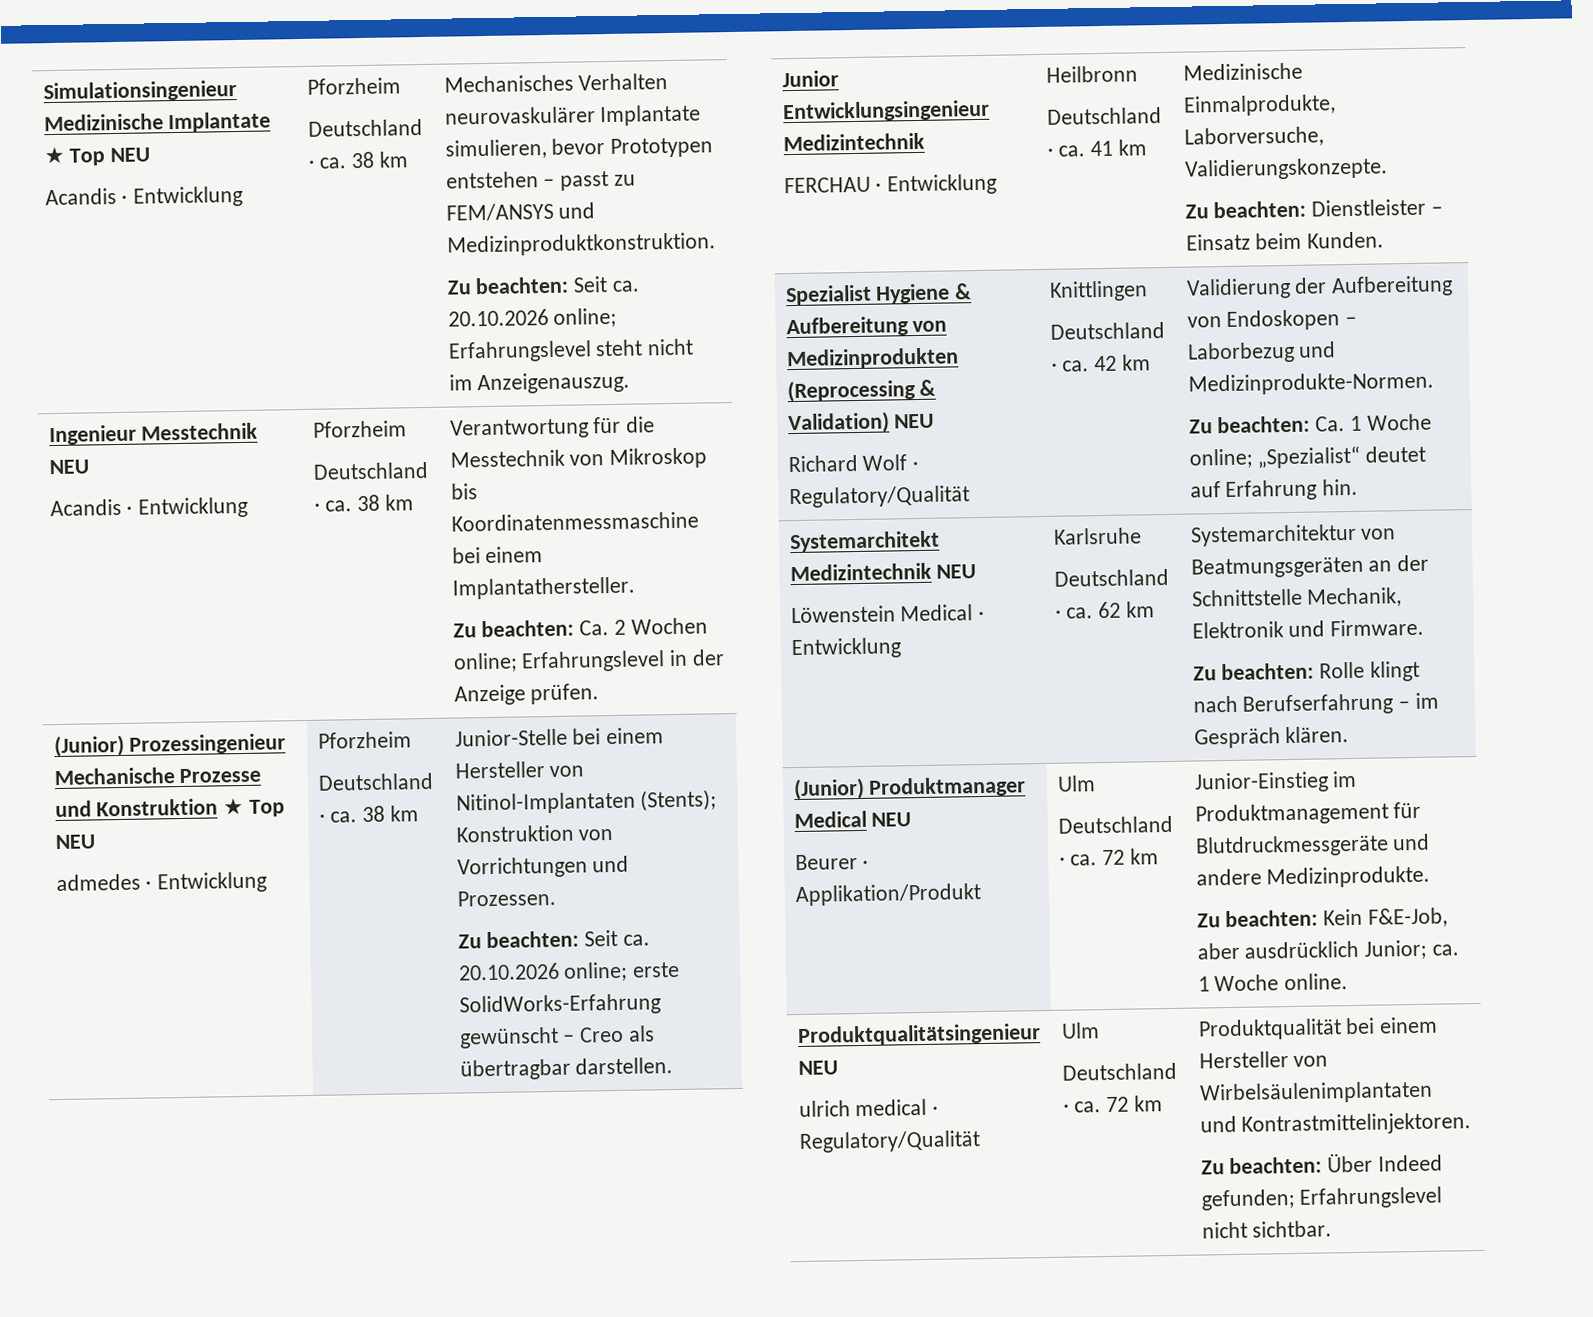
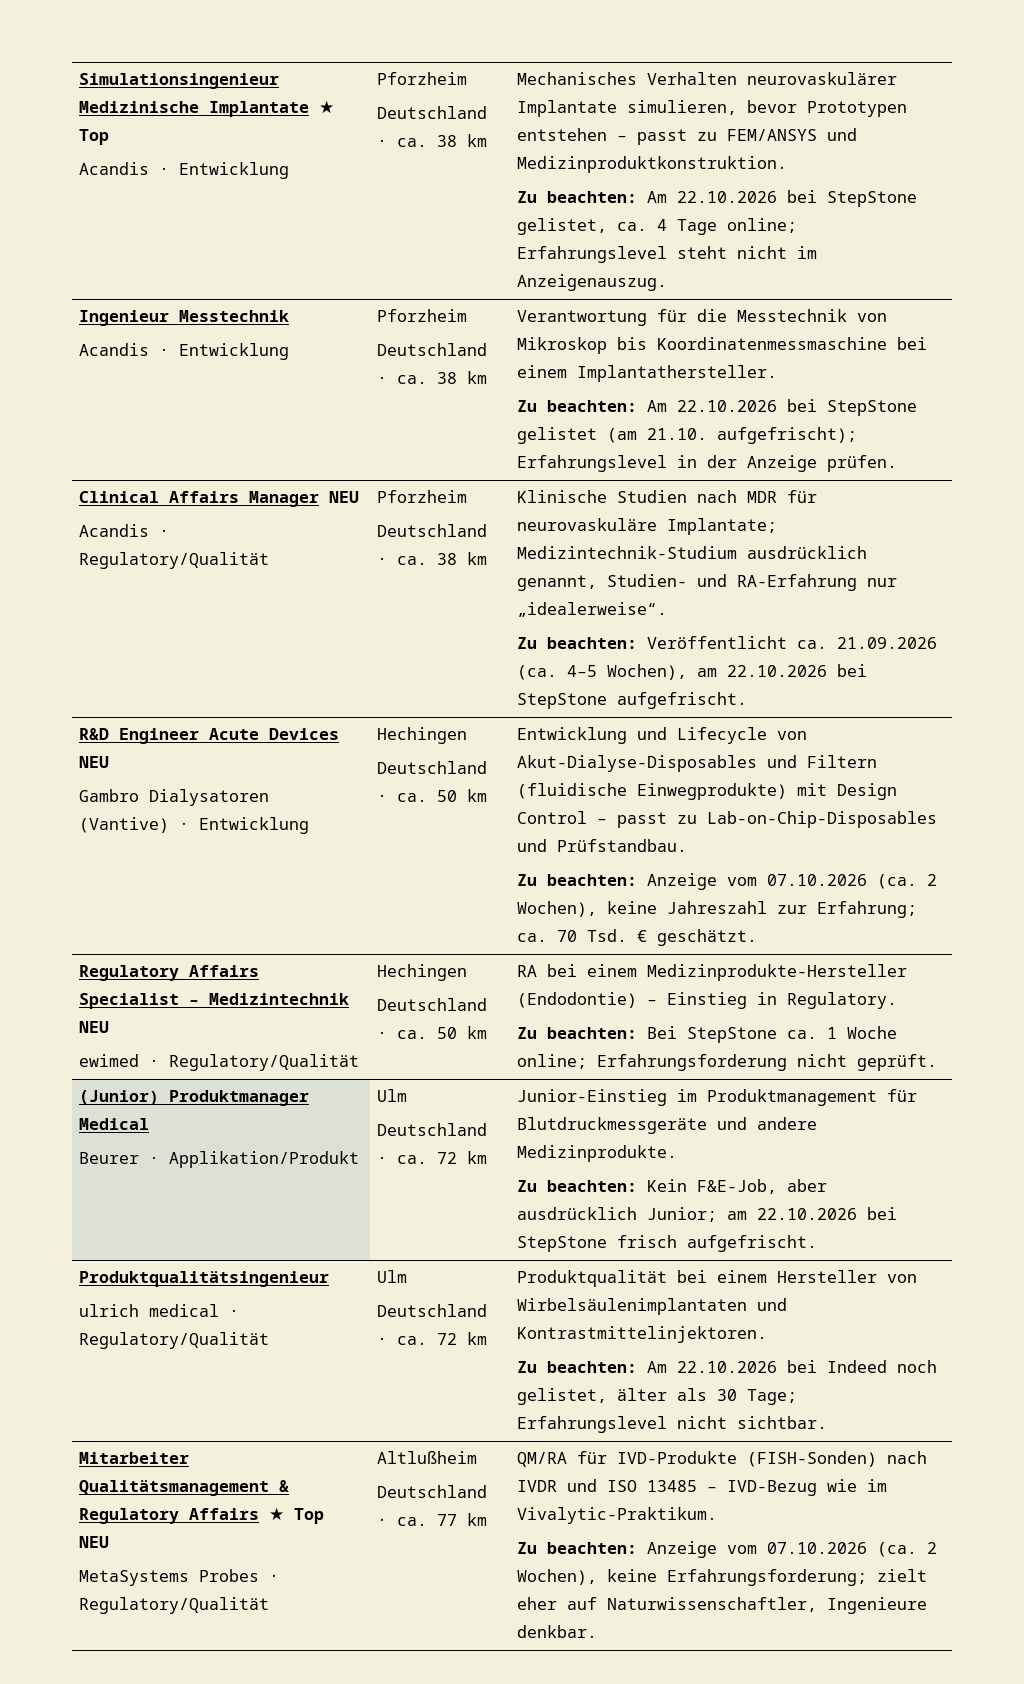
- Simulationsingenieur Medizinische Implantate ★ Top NEU
+ Simulationsingenieur Medizinische Implantate ★ Top
- Zu beachten: Seit ca. 20.10.2026 online; Erfahrungslevel steht nicht im Anzeigenauszug.
+ Zu beachten: Am 22.10.2026 bei StepStone gelistet, ca. 4 Tage online; Erfahrungslevel steht nicht im Anzeigenauszug.
- Ingenieur Messtechnik NEU
+ Ingenieur Messtechnik
  Acandis · Entwicklung | Pforzheim
  Deutschland · ca. 38 km | Verantwortung für die Messtechnik von Mikroskop bis Koordinatenmessmaschine bei einem Implantathersteller.
- Zu beachten: Ca. 2 Wochen online; Erfahrungslevel in der Anzeige prüfen.
+ Zu beachten: Am 22.10.2026 bei StepStone gelistet (am 21.10. aufgefrischt); Erfahrungslevel in der Anzeige prüfen.
- (Junior) Prozessingenieur Mechanische Prozesse und Konstruktion ★ Top NEU
- admedes · Entwicklung | Pforzheim
- Deutschland · ca. 38 km | Junior-Stelle bei einem Hersteller von Nitinol-Implantaten (Stents); Konstruktion von Vorrichtungen und Prozessen.
- Zu beachten: Seit ca. 20.10.2026 online; erste SolidWorks-Erfahrung gewünscht – Creo als übertragbar darstellen.
- Junior Entwicklungsingenieur Medizintechnik
- FERCHAU · Entwicklung | Heilbronn
- Deutschland · ca. 41 km | Medizinische Einmalprodukte, Laborversuche, Validierungskonzepte.
- Zu beachten: Dienstleister – Einsatz beim Kunden.
- Spezialist Hygiene & Aufbereitung von Medizinprodukten (Reprocessing & Validation) NEU
- Richard Wolf · Regulatory/Qualität | Knittlingen
- Deutschland · ca. 42 km | Validierung der Aufbereitung von Endoskopen – Laborbezug und Medizinprodukte-Normen.
- Zu beachten: Ca. 1 Woche online; „Spezialist“ deutet auf Erfahrung hin.
- Systemarchitekt Medizintechnik NEU
- Löwenstein Medical · Entwicklung | Karlsruhe
- Deutschland · ca. 62 km | Systemarchitektur von Beatmungsgeräten an der Schnittstelle Mechanik, Elektronik und Firmware.
- Zu beachten: Rolle klingt nach Berufserfahrung – im Gespräch klären.
+ Clinical Affairs Manager NEU
+ Acandis · Regulatory/Qualität | Pforzheim
+ Deutschland · ca. 38 km | Klinische Studien nach MDR für neurovaskuläre Implantate; Medizintechnik-Studium ausdrücklich genannt, Studien- und RA-Erfahrung nur „idealerweise“.
+ Zu beachten: Veröffentlicht ca. 21.09.2026 (ca. 4–5 Wochen), am 22.10.2026 bei StepStone aufgefrischt.
+ R&D Engineer Acute Devices NEU
+ Gambro Dialysatoren (Vantive) · Entwicklung | Hechingen
+ Deutschland · ca. 50 km | Entwicklung und Lifecycle von Akut-Dialyse-Disposables und Filtern (fluidische Einwegprodukte) mit Design Control – passt zu Lab-on-Chip-Disposables und Prüfstandbau.
+ Zu beachten: Anzeige vom 07.10.2026 (ca. 2 Wochen), keine Jahreszahl zur Erfahrung; ca. 70 Tsd. € geschätzt.
+ Regulatory Affairs Specialist – Medizintechnik NEU
+ ewimed · Regulatory/Qualität | Hechingen
+ Deutschland · ca. 50 km | RA bei einem Medizinprodukte-Hersteller (Endodontie) – Einstieg in Regulatory.
+ Zu beachten: Bei StepStone ca. 1 Woche online; Erfahrungsforderung nicht geprüft.
- (Junior) Produktmanager Medical NEU
+ (Junior) Produktmanager Medical
  Beurer · Applikation/Produkt | Ulm
  Deutschland · ca. 72 km | Junior-Einstieg im Produktmanagement für Blutdruckmessgeräte und andere Medizinprodukte.
- Zu beachten: Kein F&E-Job, aber ausdrücklich Junior; ca. 1 Woche online.
+ Zu beachten: Kein F&E-Job, aber ausdrücklich Junior; am 22.10.2026 bei StepStone frisch aufgefrischt.
- Produktqualitätsingenieur NEU
+ Produktqualitätsingenieur
  ulrich medical · Regulatory/Qualität | Ulm
  Deutschland · ca. 72 km | Produktqualität bei einem Hersteller von Wirbelsäulenimplantaten und Kontrastmittelinjektoren.
- Zu beachten: Über Indeed gefunden; Erfahrungslevel nicht sichtbar.
+ Zu beachten: Am 22.10.2026 bei Indeed noch gelistet, älter als 30 Tage; Erfahrungslevel nicht sichtbar.
+ Mitarbeiter Qualitätsmanagement & Regulatory Affairs ★ Top NEU
+ MetaSystems Probes · Regulatory/Qualität | Altlußheim
+ Deutschland · ca. 77 km | QM/RA für IVD-Produkte (FISH-Sonden) nach IVDR und ISO 13485 – IVD-Bezug wie im Vivalytic-Praktikum.
+ Zu beachten: Anzeige vom 07.10.2026 (ca. 2 Wochen), keine Erfahrungsforderung; zielt eher auf Naturwissenschaftler, Ingenieure denkbar.

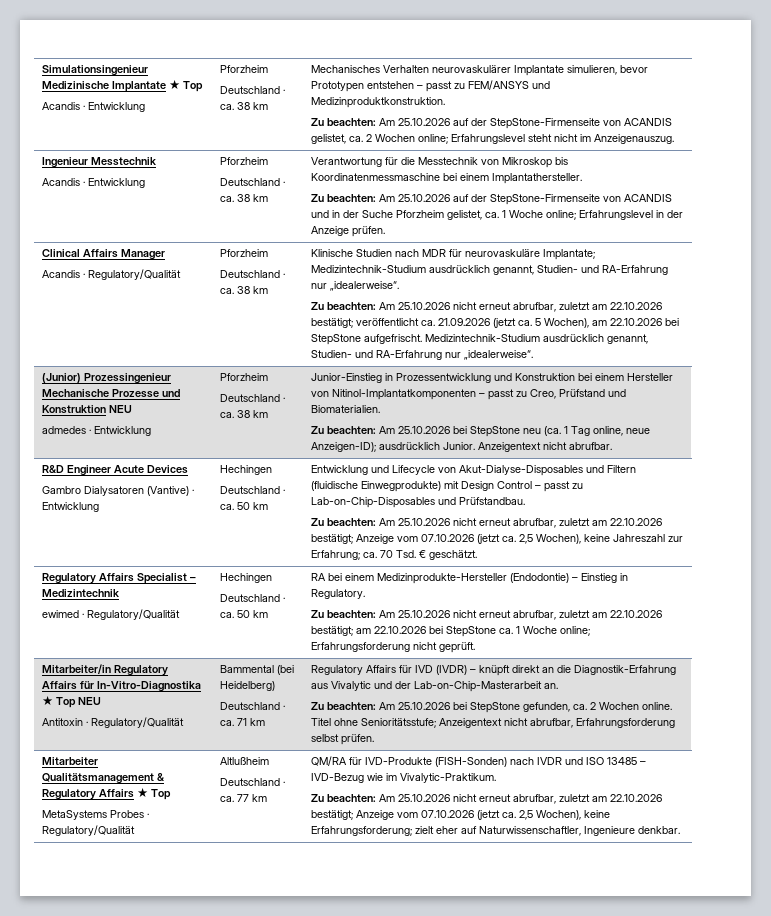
- Zu beachten: Am 22.10.2026 bei StepStone gelistet, ca. 4 Tage online; Erfahrungslevel steht nicht im Anzeigenauszug.
+ Zu beachten: Am 25.10.2026 auf der StepStone-Firmenseite von ACANDIS gelistet, ca. 2 Wochen online; Erfahrungslevel steht nicht im Anzeigenauszug.
- Zu beachten: Am 22.10.2026 bei StepStone gelistet (am 21.10. aufgefrischt); Erfahrungslevel in der Anzeige prüfen.
+ Zu beachten: Am 25.10.2026 auf der StepStone-Firmenseite von ACANDIS und in der Suche Pforzheim gelistet, ca. 1 Woche online; Erfahrungslevel in der Anzeige prüfen.
- Clinical Affairs Manager NEU
+ Clinical Affairs Manager
- Zu beachten: Veröffentlicht ca. 21.09.2026 (ca. 4–5 Wochen), am 22.10.2026 bei StepStone aufgefrischt.
+ Zu beachten: Am 25.10.2026 nicht erneut abrufbar, zuletzt am 22.10.2026 bestätigt; veröffentlicht ca. 21.09.2026 (jetzt ca. 5 Wochen), am 22.10.2026 bei StepStone aufgefrischt. Medizintechnik-Studium ausdrücklich genannt, Studien- und RA-Erfahrung nur „idealerweise“.
+ (Junior) Prozessingenieur Mechanische Prozesse und Konstruktion NEU
+ admedes · Entwicklung | Pforzheim
+ Deutschland · ca. 38 km | Junior-Einstieg in Prozessentwicklung und Konstruktion bei einem Hersteller von Nitinol-Implantatkomponenten – passt zu Creo, Prüfstand und Biomaterialien.
+ Zu beachten: Am 25.10.2026 bei StepStone neu (ca. 1 Tag online, neue Anzeigen-ID); ausdrücklich Junior. Anzeigentext nicht abrufbar.
- R&D Engineer Acute Devices NEU
+ R&D Engineer Acute Devices
- Zu beachten: Anzeige vom 07.10.2026 (ca. 2 Wochen), keine Jahreszahl zur Erfahrung; ca. 70 Tsd. € geschätzt.
+ Zu beachten: Am 25.10.2026 nicht erneut abrufbar, zuletzt am 22.10.2026 bestätigt; Anzeige vom 07.10.2026 (jetzt ca. 2,5 Wochen), keine Jahreszahl zur Erfahrung; ca. 70 Tsd. € geschätzt.
- Regulatory Affairs Specialist – Medizintechnik NEU
+ Regulatory Affairs Specialist – Medizintechnik
- Zu beachten: Bei StepStone ca. 1 Woche online; Erfahrungsforderung nicht geprüft.
+ Zu beachten: Am 25.10.2026 nicht erneut abrufbar, zuletzt am 22.10.2026 bestätigt; am 22.10.2026 bei StepStone ca. 1 Woche online; Erfahrungsforderung nicht geprüft.
- (Junior) Produktmanager Medical
- Beurer · Applikation/Produkt | Ulm
- Deutschland · ca. 72 km | Junior-Einstieg im Produktmanagement für Blutdruckmessgeräte und andere Medizinprodukte.
- Zu beachten: Kein F&E-Job, aber ausdrücklich Junior; am 22.10.2026 bei StepStone frisch aufgefrischt.
- Produktqualitätsingenieur
- ulrich medical · Regulatory/Qualität | Ulm
- Deutschland · ca. 72 km | Produktqualität bei einem Hersteller von Wirbelsäulenimplantaten und Kontrastmittelinjektoren.
- Zu beachten: Am 22.10.2026 bei Indeed noch gelistet, älter als 30 Tage; Erfahrungslevel nicht sichtbar.
+ Mitarbeiter/in Regulatory Affairs für In-Vitro-Diagnostika ★ Top NEU
+ Antitoxin · Regulatory/Qualität | Bammental (bei Heidelberg)
+ Deutschland · ca. 71 km | Regulatory Affairs für IVD (IVDR) – knüpft direkt an die Diagnostik-Erfahrung aus Vivalytic und der Lab-on-Chip-Masterarbeit an.
+ Zu beachten: Am 25.10.2026 bei StepStone gefunden, ca. 2 Wochen online. Titel ohne Senioritätsstufe; Anzeigentext nicht abrufbar, Erfahrungsforderung selbst prüfen.
- Mitarbeiter Qualitätsmanagement & Regulatory Affairs ★ Top NEU
+ Mitarbeiter Qualitätsmanagement & Regulatory Affairs ★ Top
- Zu beachten: Anzeige vom 07.10.2026 (ca. 2 Wochen), keine Erfahrungsforderung; zielt eher auf Naturwissenschaftler, Ingenieure denkbar.
+ Zu beachten: Am 25.10.2026 nicht erneut abrufbar, zuletzt am 22.10.2026 bestätigt; Anzeige vom 07.10.2026 (jetzt ca. 2,5 Wochen), keine Erfahrungsforderung; zielt eher auf Naturwissenschaftler, Ingenieure denkbar.

